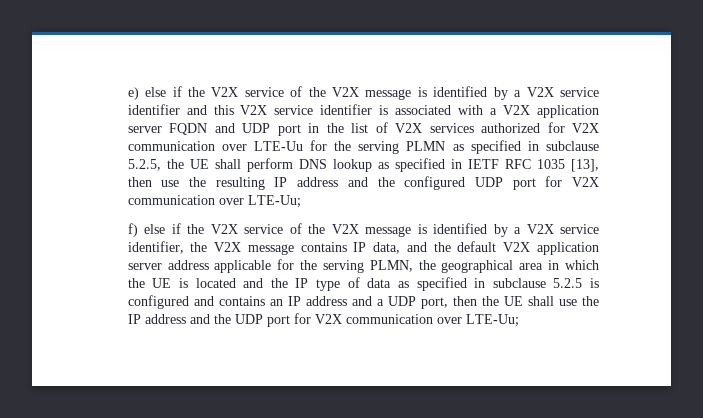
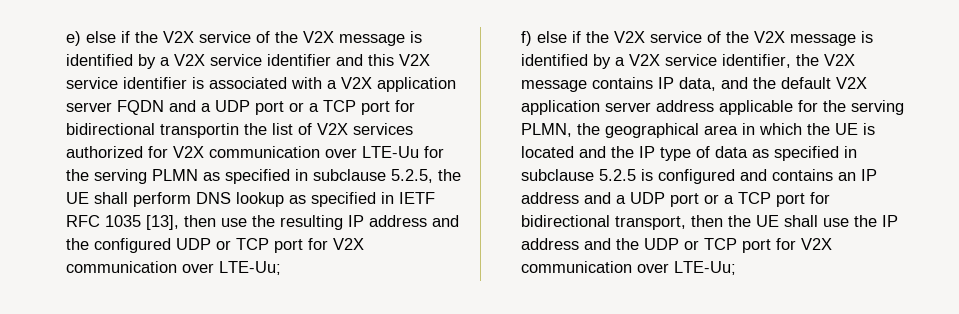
- e) else if the V2X service of the V2X message is identified by a V2X service identifier and this V2X service identifier is associated with a V2X application server FQDN and UDP port in the list of V2X services authorized for V2X communication over LTE-Uu for the serving PLMN as specified in subclause 5.2.5, the UE shall perform DNS lookup as specified in IETF RFC 1035 [13], then use the resulting IP address and the configured UDP port for V2X communication over LTE-Uu;
+ e) else if the V2X service of the V2X message is identified by a V2X service identifier and this V2X service identifier is associated with a V2X application server FQDN and a UDP port or a TCP port for bidirectional transportin the list of V2X services authorized for V2X communication over LTE-Uu for the serving PLMN as specified in subclause 5.2.5, the UE shall perform DNS lookup as specified in IETF RFC 1035 [13], then use the resulting IP address and the configured UDP or TCP port for V2X communication over LTE-Uu;
- f) else if the V2X service of the V2X message is identified by a V2X service identifier, the V2X message contains IP data, and the default V2X application server address applicable for the serving PLMN, the geographical area in which the UE is located and the IP type of data as specified in subclause 5.2.5 is configured and contains an IP address and a UDP port, then the UE shall use the IP address and the UDP port for V2X communication over LTE-Uu;
+ f) else if the V2X service of the V2X message is identified by a V2X service identifier, the V2X message contains IP data, and the default V2X application server address applicable for the serving PLMN, the geographical area in which the UE is located and the IP type of data as specified in subclause 5.2.5 is configured and contains an IP address and a UDP port or a TCP port for bidirectional transport, then the UE shall use the IP address and the UDP or TCP port for V2X communication over LTE-Uu;

